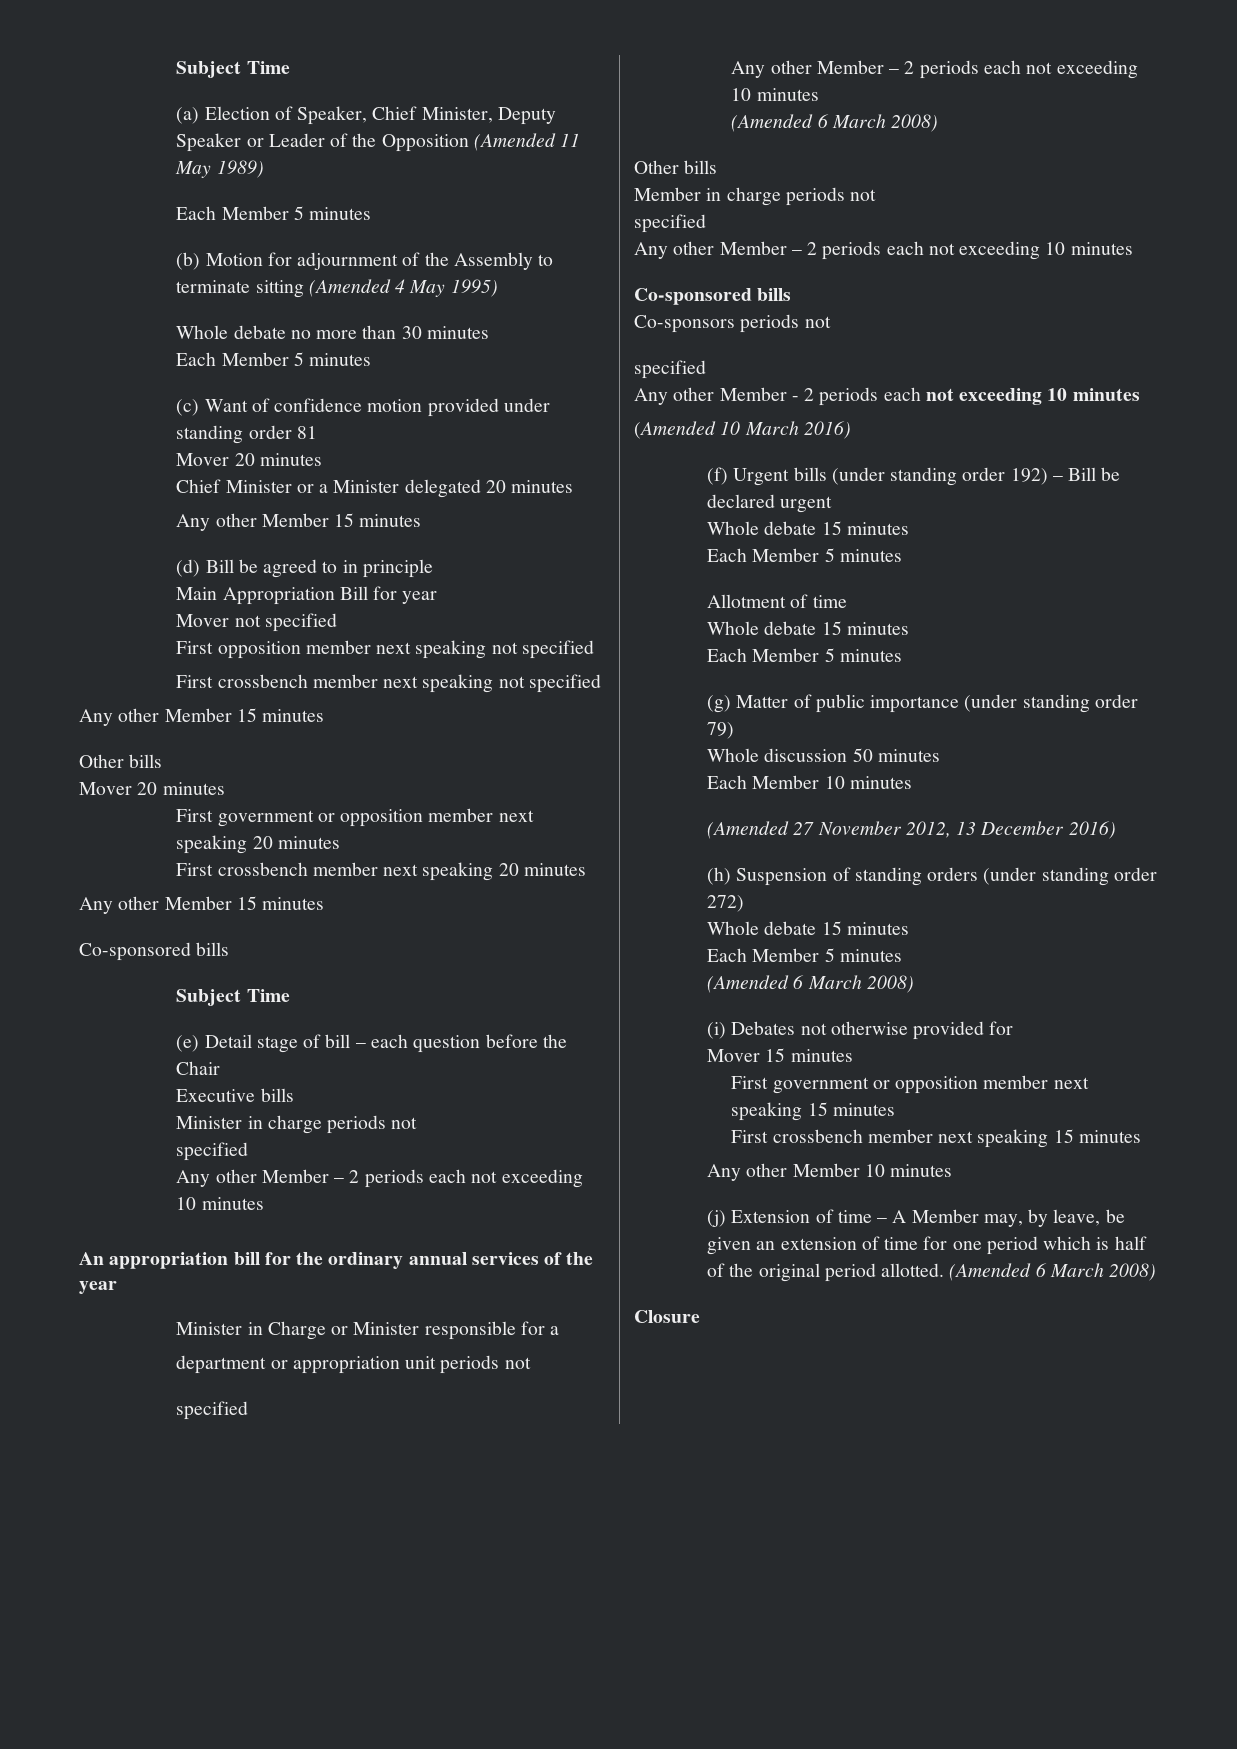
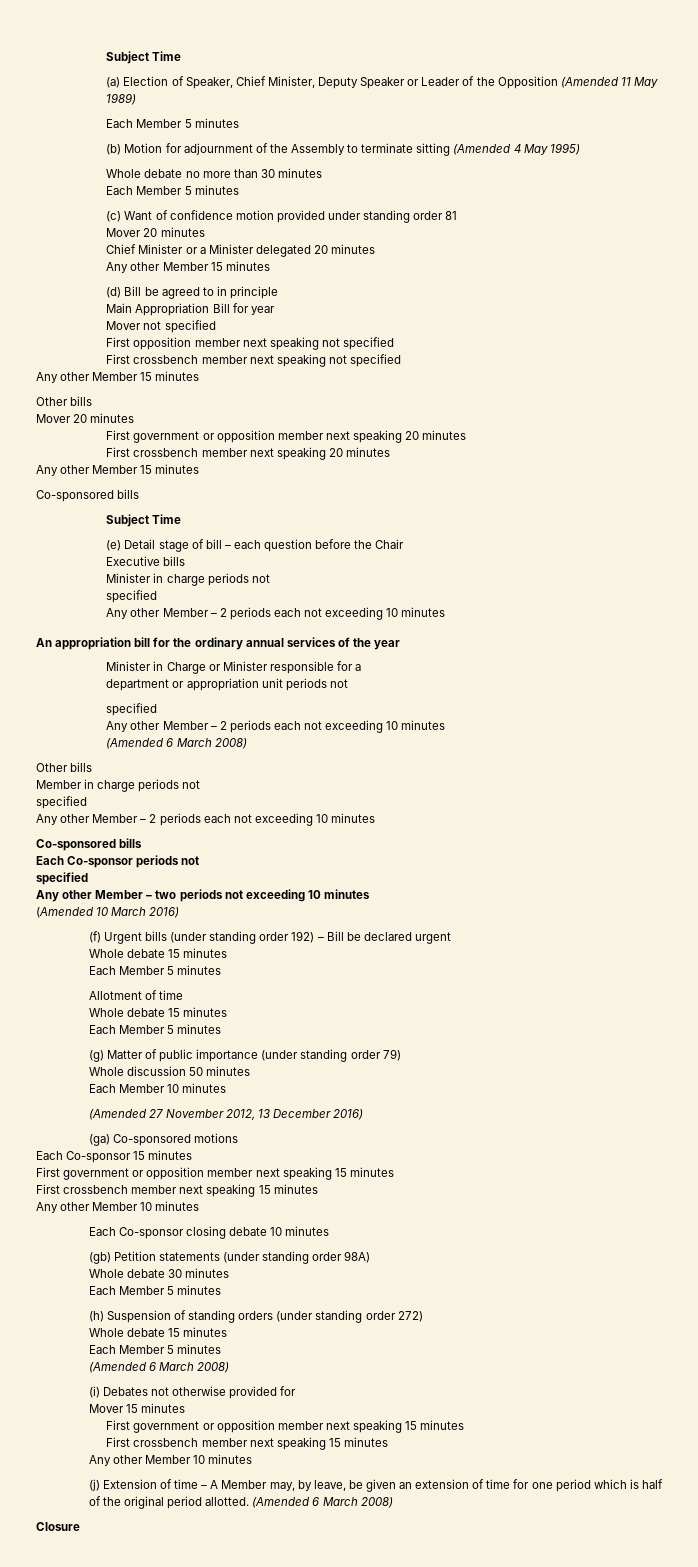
- Co-sponsors periods not
+ Each Co-sponsor periods not
  specified
- Any other Member - 2 periods each not exceeding 10 minutes
+ Any other Member – two periods not exceeding 10 minutes
+ (ga) Co-sponsored motions
+ Each Co-sponsor 15 minutes
+ First government or opposition member next speaking 15 minutes
+ First crossbench member next speaking 15 minutes
+ Any other Member 10 minutes
+ Each Co-sponsor closing debate 10 minutes
+ (gb) Petition statements (under standing order 98A)
+ Whole debate 30 minutes
+ Each Member 5 minutes

